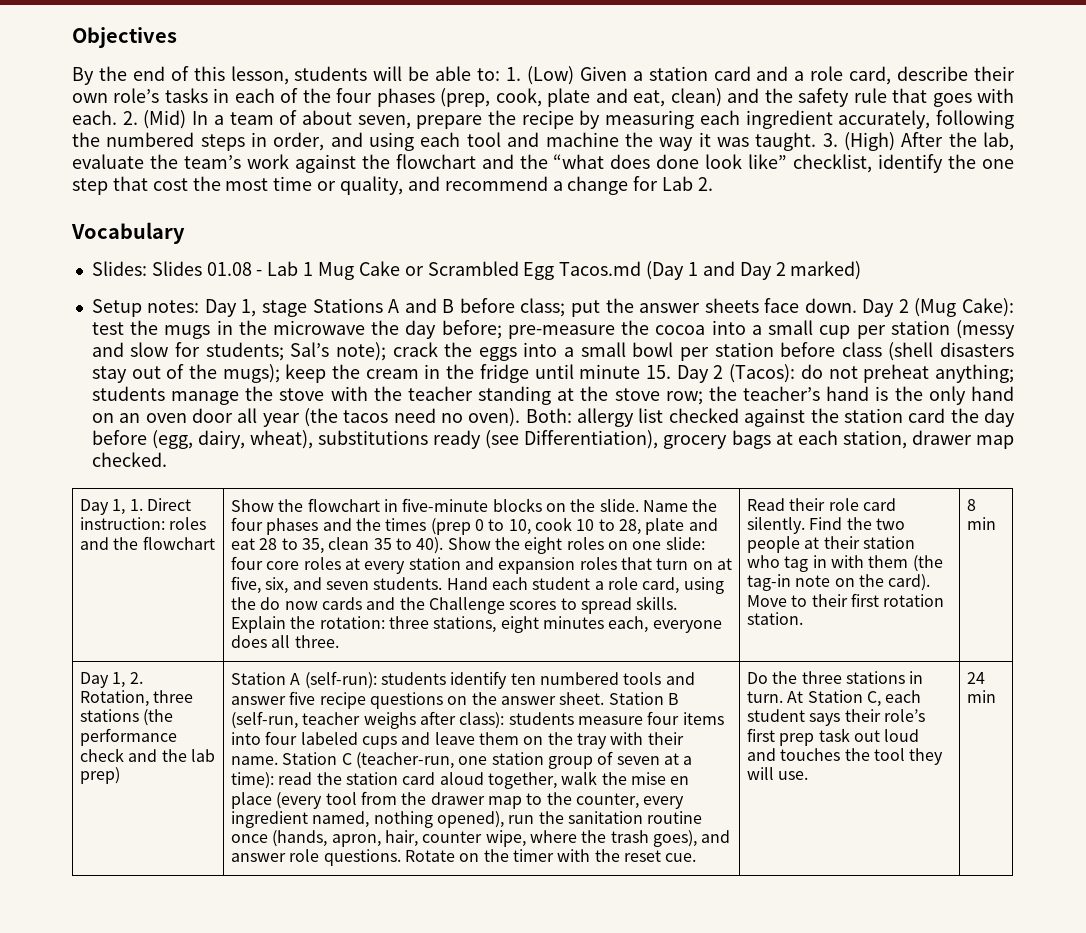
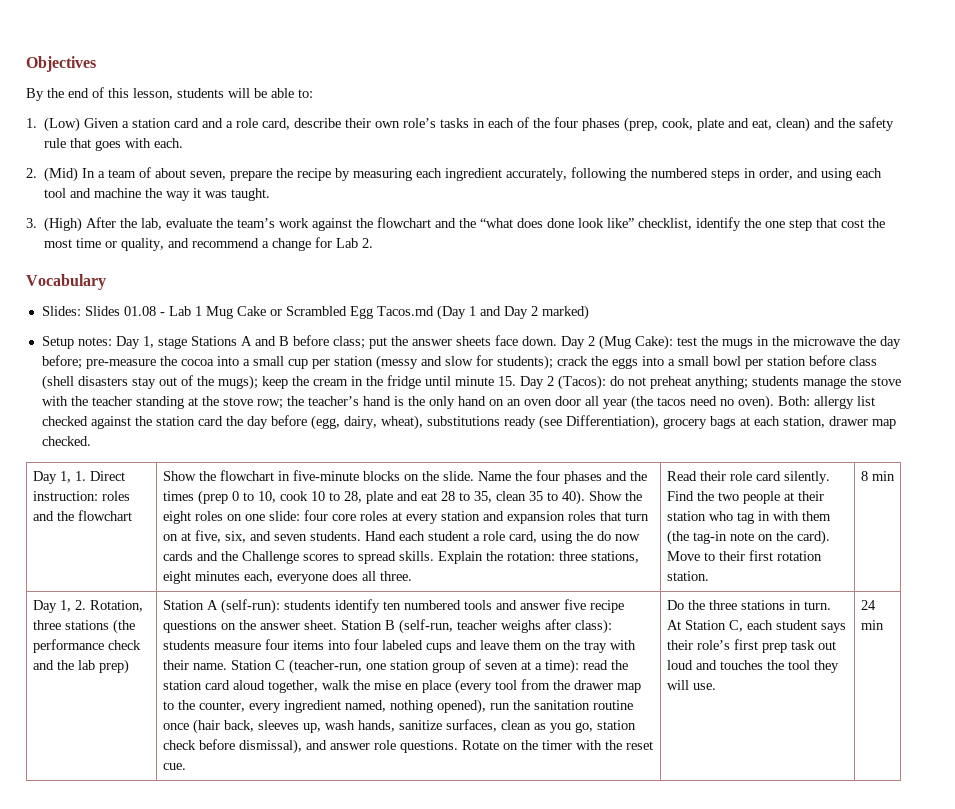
- By the end of this lesson, students will be able to: 1. (Low) Given a station card and a role card, describe their own role’s tasks in each of the four phases (prep, cook, plate and eat, clean) and the safety rule that goes with each. 2. (Mid) In a team of about seven, prepare the recipe by measuring each ingredient accurately, following the numbered steps in order, and using each tool and machine the way it was taught. 3. (High) After the lab, evaluate the team’s work against the flowchart and the “what does done look like” checklist, identify the one step that cost the most time or quality, and recommend a change for Lab 2.
+ By the end of this lesson, students will be able to:
+ 1. (Low) Given a station card and a role card, describe their own role’s tasks in each of the four phases (prep, cook, plate and eat, clean) and the safety rule that goes with each.
+ 2. (Mid) In a team of about seven, prepare the recipe by measuring each ingredient accurately, following the numbered steps in order, and using each tool and machine the way it was taught.
+ 3. (High) After the lab, evaluate the team’s work against the flowchart and the “what does done look like” checklist, identify the one step that cost the most time or quality, and recommend a change for Lab 2.
- pre-measure the cocoa into a small cup per station (messy and slow for students; Sal’s note);
+ pre-measure the cocoa into a small cup per station (messy and slow for students);
- Station C (teacher-run, one station group of seven at a time): read the station card aloud together, walk the mise en place (every tool from the drawer map to the counter, every ingredient named, nothing opened), run the sanitation routine once (hands, apron, hair, counter wipe, where the trash goes), and answer role questions.
+ Station C (teacher-run, one station group of seven at a time): read the station card aloud together, walk the mise en place (every tool from the drawer map to the counter, every ingredient named, nothing opened), run the sanitation routine once (hair back, sleeves up, wash hands, sanitize surfaces, clean as you go, station check before dismissal), and answer role questions.

